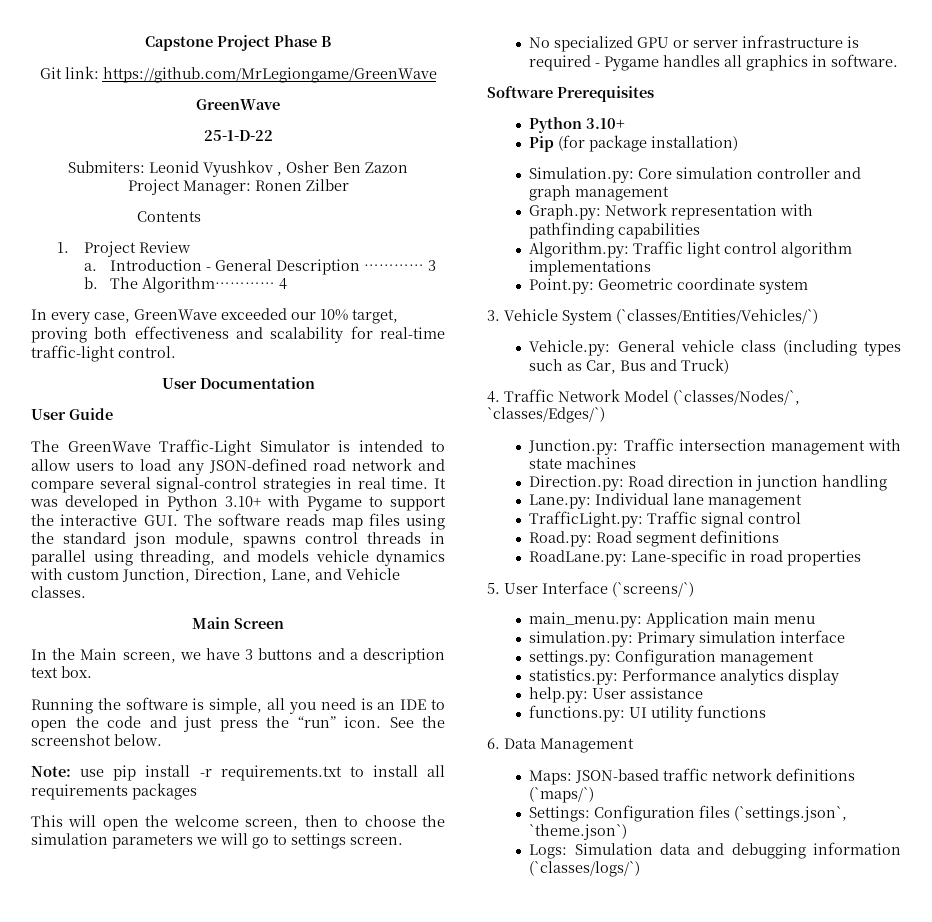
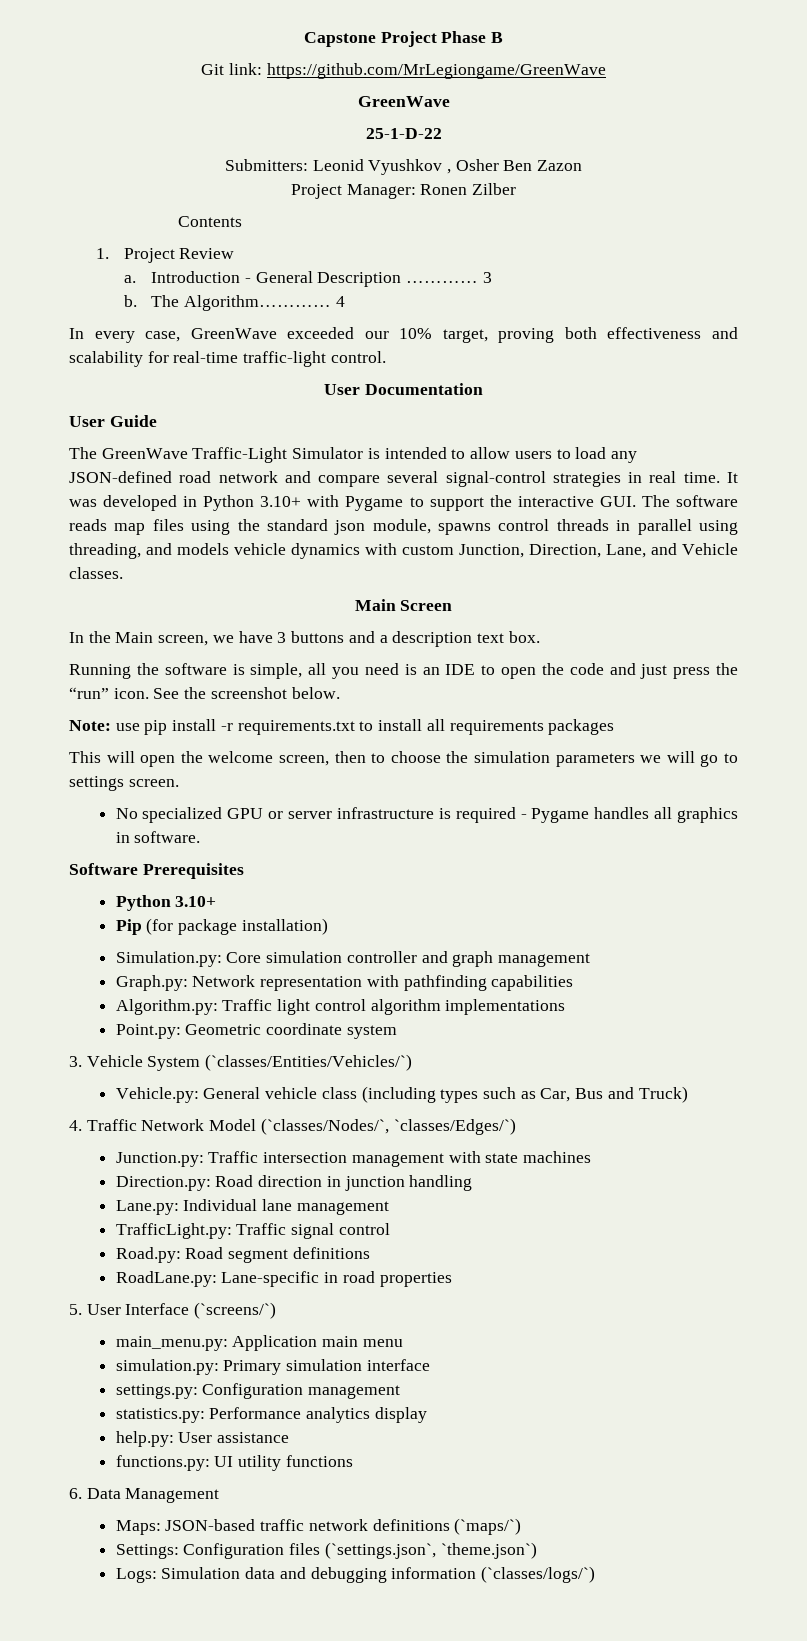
- Submiters: Leonid Vyushkov , Osher Ben Zazon
+ Submitters: Leonid Vyushkov , Osher Ben Zazon

